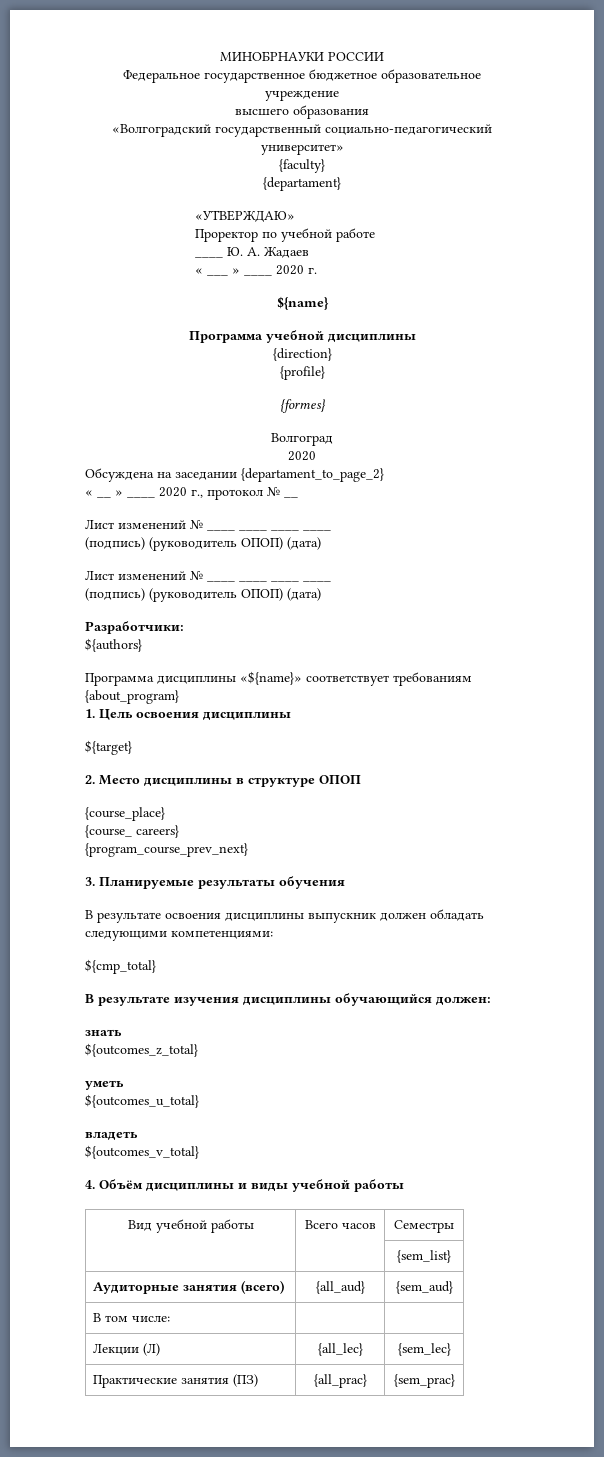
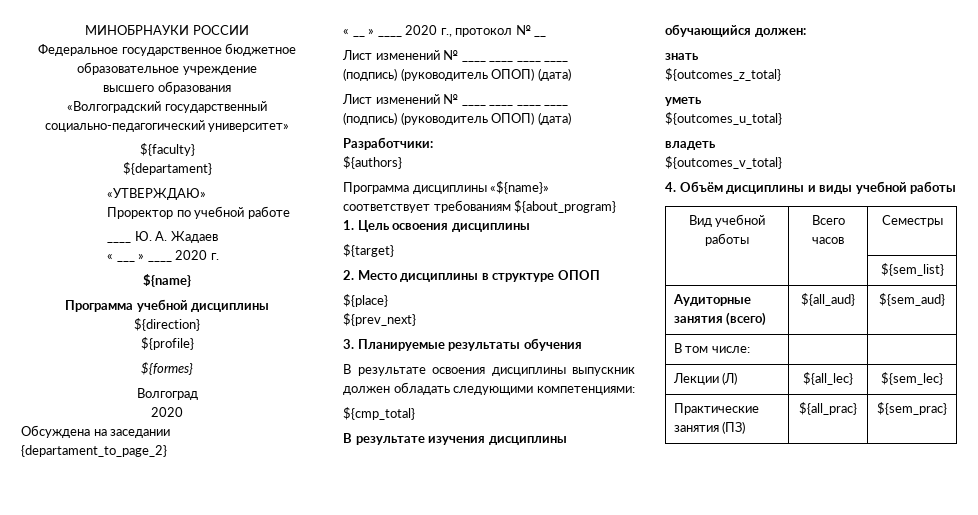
- {faculty}
- {departament}
+ ${faculty}
+ ${departament}
- {direction}
- {profile}
- {formes}
+ ${direction}
+ ${profile}
+ ${formes}
- Программа дисциплины «${name}» соответствует требованиям {about_program}
+ Программа дисциплины «${name}» соответствует требованиям ${about_program}
- {course_place}
- {course_ careers}
- {program_course_prev_next}
+ ${place}
+ ${prev_next}
- | | {sem_list}
+ | | ${sem_list}
- Аудиторные занятия (всего) | {all_aud} | {sem_aud}
+ Аудиторные занятия (всего) | ${all_aud} | ${sem_aud}
- Лекции (Л) | {all_lec} | {sem_lec}
+ Лекции (Л) | ${all_lec} | ${sem_lec}
- Практические занятия (ПЗ) | {all_prac} | {sem_prac}
+ Практические занятия (ПЗ) | ${all_prac} | ${sem_prac}

